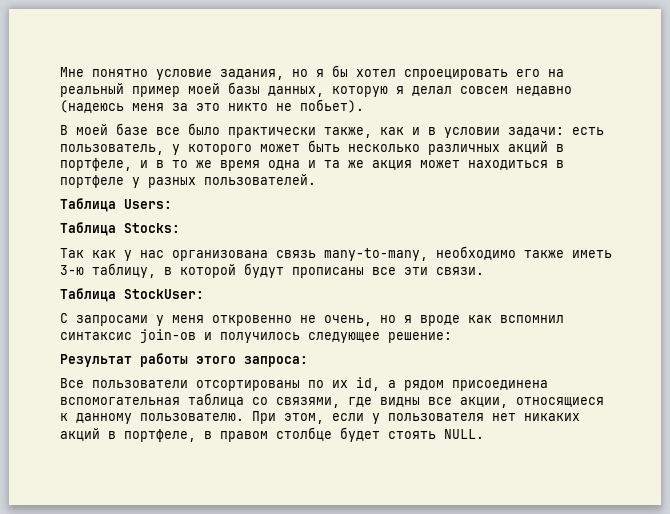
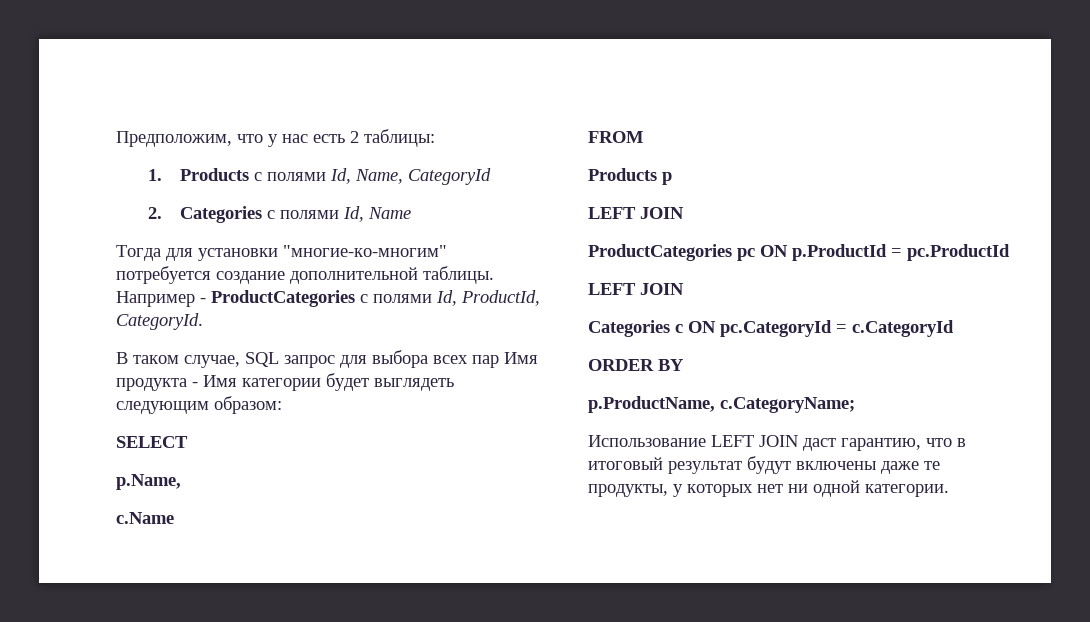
- Мне понятно условие задания, но я бы хотел спроецировать его на реальный пример моей базы данных, которую я делал совсем недавно (надеюсь меня за это никто не побьет).
- В моей базе все было практически также, как и в условии задачи: есть пользователь, у которого может быть несколько различных акций в портфеле, и в то же время одна и та же акция может находиться в портфеле у разных пользователей.
- Таблица Users:
- Таблица Stocks:
- Так как у нас организована связь many-to-many, необходимо также иметь 3-ю таблицу, в которой будут прописаны все эти связи.
- Таблица StockUser:
- С запросами у меня откровенно не очень, но я вроде как вспомнил синтаксис join-ов и получилось следующее решение:
- Результат работы этого запроса:
- Все пользователи отсортированы по их id, а рядом присоединена вспомогательная таблица со связями, где видны все акции, относящиеся к данному пользователю. При этом, если у пользователя нет никаких акций в портфеле, в правом столбце будет стоять NULL.
+ Предположим, что у нас есть 2 таблицы:
+ 1. Products с полями Id, Name, CategoryId
+ 2. Categories с полями Id, Name
+ Тогда для установки "многие-ко-многим" потребуется создание дополнительной таблицы. Например - ProductCategories с полями Id, ProductId, CategoryId.
+ В таком случае, SQL запрос для выбора всех пар Имя продукта - Имя категории будет выглядеть следующим образом:
+ SELECT
+ p.Name,
+ c.Name
+ FROM
+ Products p
+ LEFT JOIN
+ ProductCategories pc ON p.ProductId = pc.ProductId
+ LEFT JOIN
+ Categories c ON pc.CategoryId = c.CategoryId
+ ORDER BY
+ p.ProductName, c.CategoryName;
+ Использование LEFT JOIN даст гарантию, что в итоговый результат будут включены даже те продукты, у которых нет ни одной категории.

